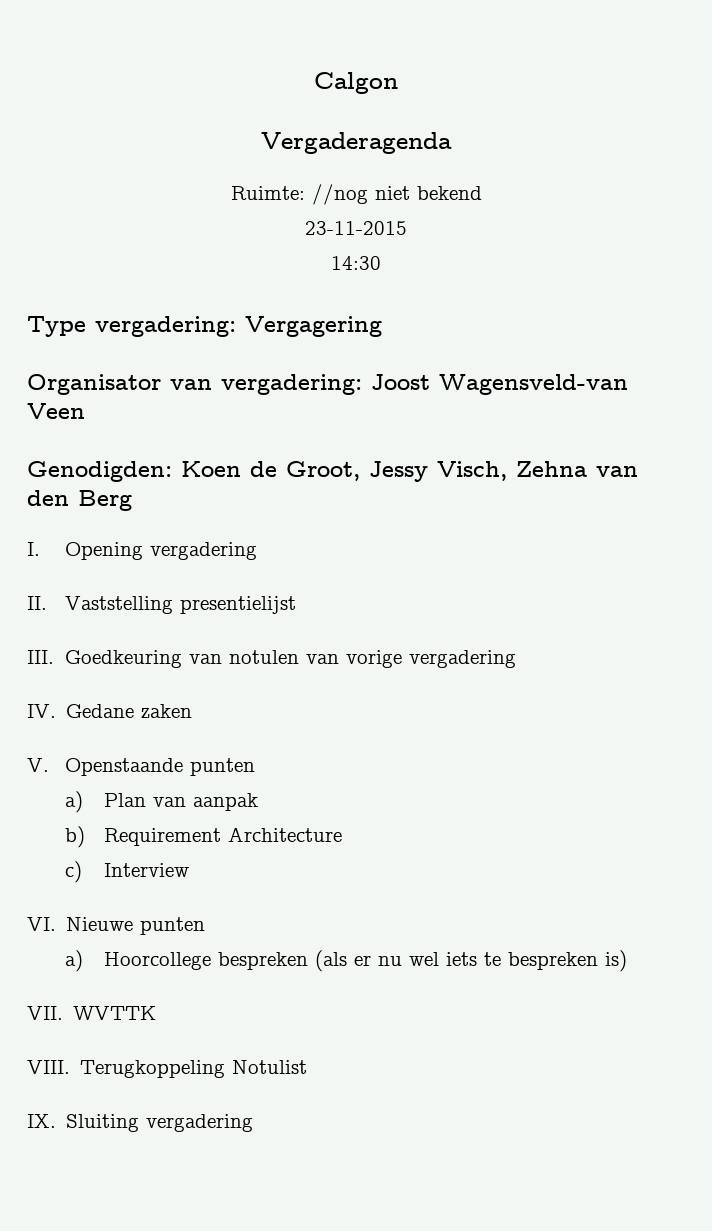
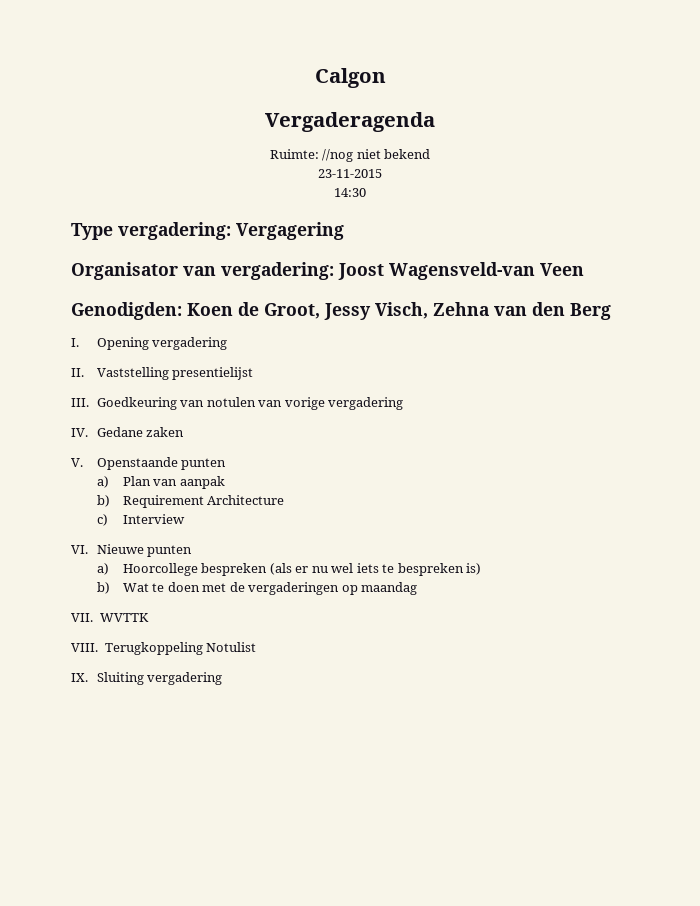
+ b) Wat te doen met de vergaderingen op maandag

